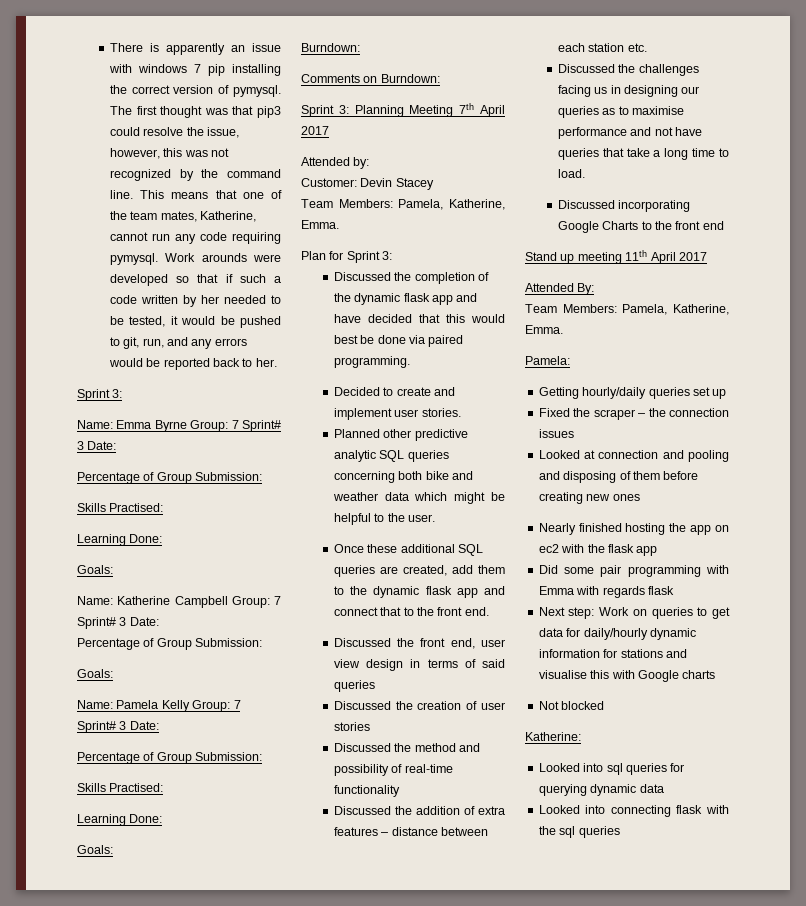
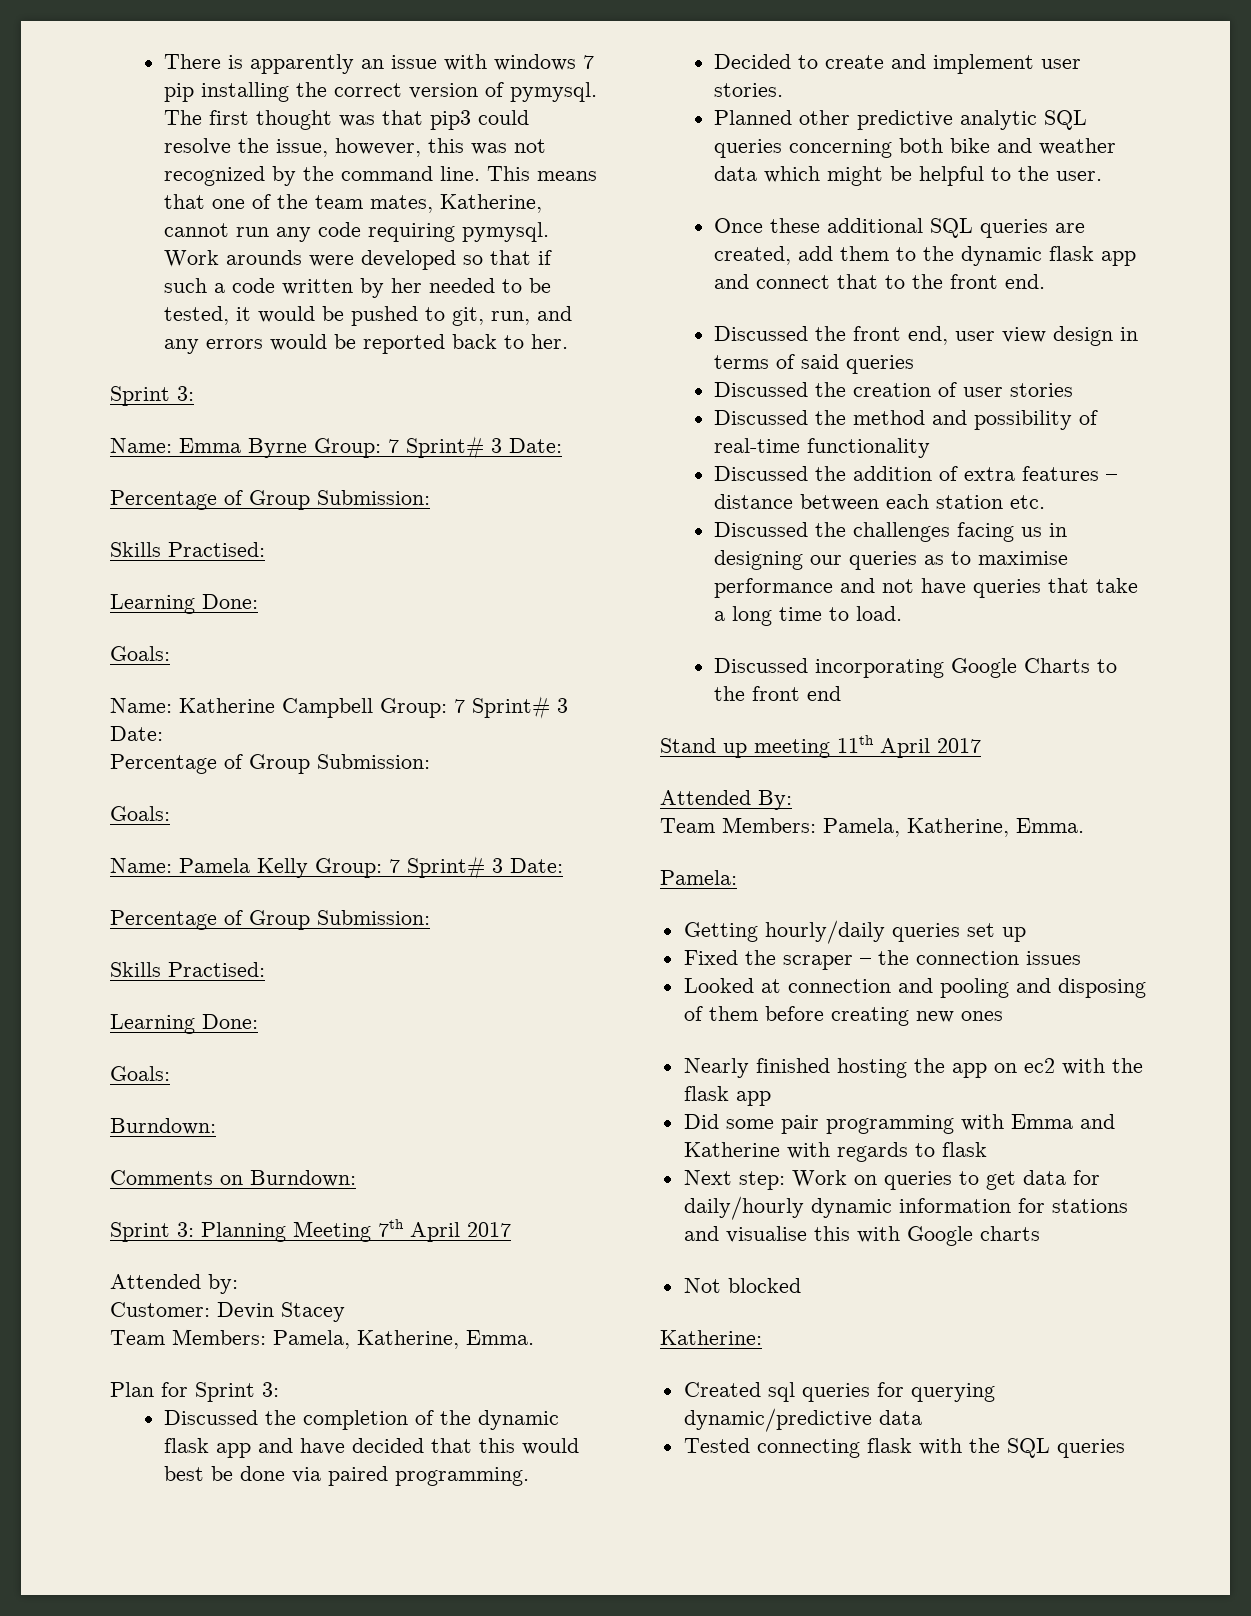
- Did some pair programming with Emma with regards flask
+ Did some pair programming with Emma and Katherine with regards to flask
- Looked into sql queries for querying dynamic data
+ Created sql queries for querying dynamic/predictive data
- Looked into connecting flask with the sql queries
+ Tested connecting flask with the SQL queries

